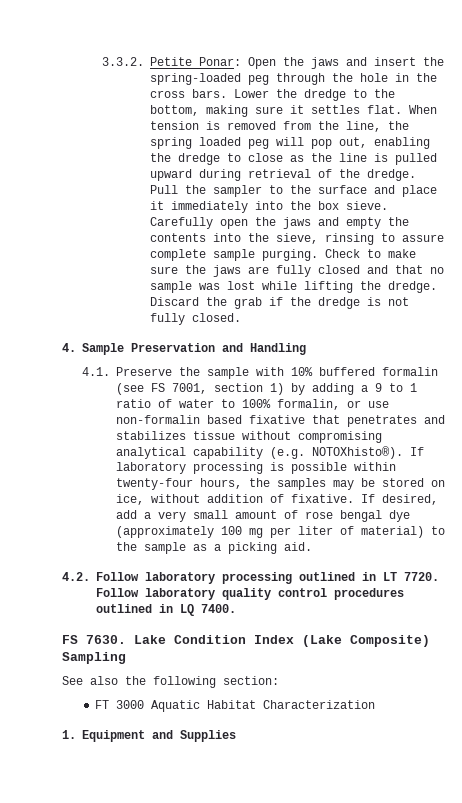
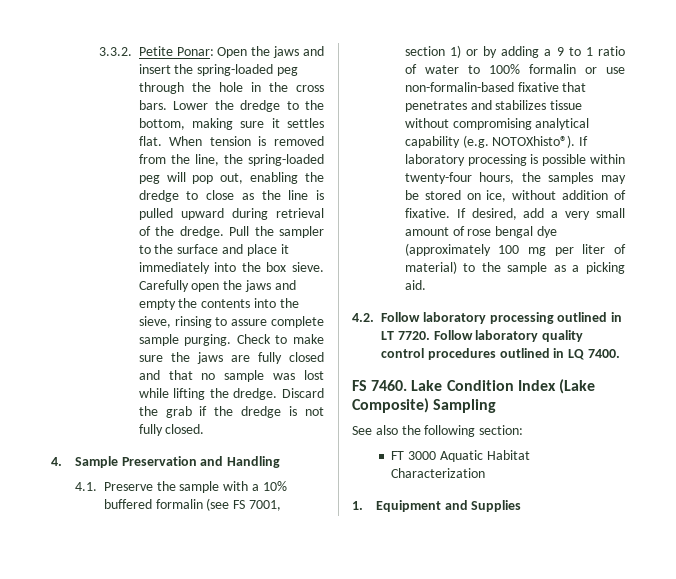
- When tension is removed from the line, the spring loaded peg will pop out, enabling the dredge to close as the line is pulled upward during retrieval of the dredge.
+ When tension is removed from the line, the spring-loaded peg will pop out, enabling the dredge to close as the line is pulled upward during retrieval of the dredge.
- 4.1. Preserve the sample with 10% buffered formalin (see FS 7001, section 1) by adding a 9 to 1 ratio of water to 100% formalin, or use non-formalin based fixative that penetrates and stabilizes tissue without compromising analytical capability (e.g. NOTOXhisto®).
+ 4.1. Preserve the sample with a 10% buffered formalin (see FS 7001, section 1) or by adding a 9 to 1 ratio of water to 100% formalin or use non-formalin-based fixative that penetrates and stabilizes tissue without compromising analytical capability (e.g. NOTOXhisto®).
- FS 7630.
+ FS 7460.

